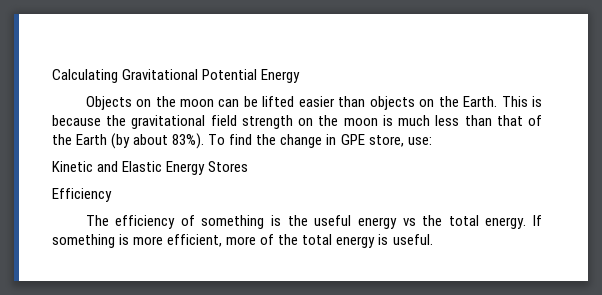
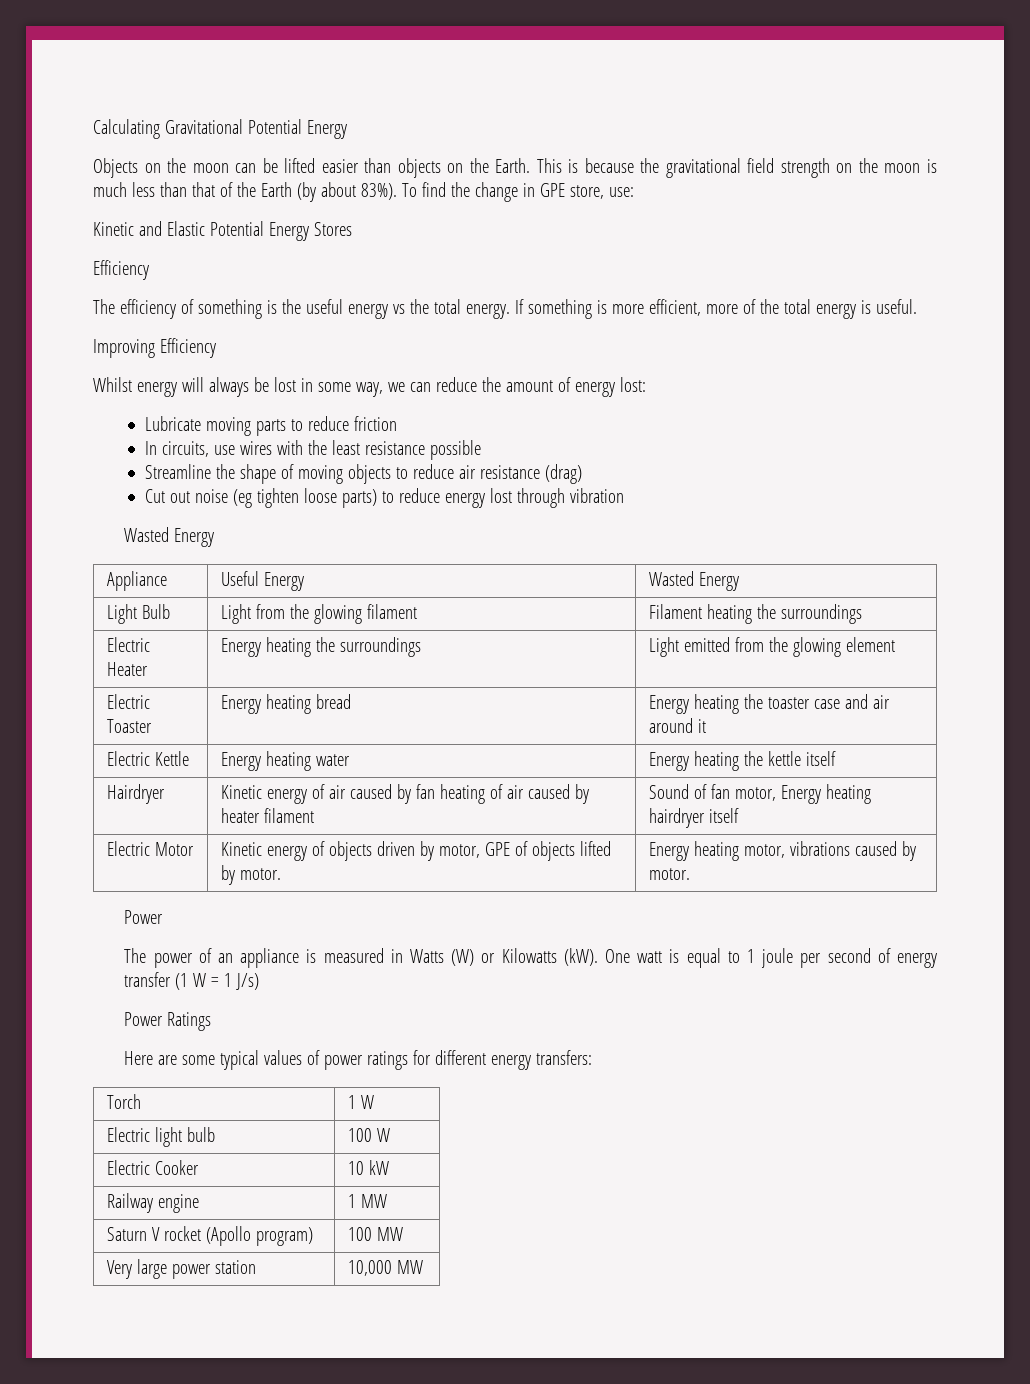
- Kinetic and Elastic Energy Stores
+ Kinetic and Elastic Potential Energy Stores
+ Improving Efficiency
+ Whilst energy will always be lost in some way, we can reduce the amount of energy lost:
+ Lubricate moving parts to reduce friction
+ In circuits, use wires with the least resistance possible
+ Streamline the shape of moving objects to reduce air resistance (drag)
+ Cut out noise (eg tighten loose parts) to reduce energy lost through vibration
+ Wasted Energy
+ Appliance | Useful Energy | Wasted Energy
+ Light Bulb | Light from the glowing filament | Filament heating the surroundings
+ Electric Heater | Energy heating the surroundings | Light emitted from the glowing element
+ Electric Toaster | Energy heating bread | Energy heating the toaster case and air around it
+ Electric Kettle | Energy heating water | Energy heating the kettle itself
+ Hairdryer | Kinetic energy of air caused by fan heating of air caused by heater filament | Sound of fan motor, Energy heating hairdryer itself
+ Electric Motor | Kinetic energy of objects driven by motor, GPE of objects lifted by motor. | Energy heating motor, vibrations caused by motor.
+ Power
+ The power of an appliance is measured in Watts (W) or Kilowatts (kW). One watt is equal to 1 joule per second of energy transfer (1 W = 1 J/s)
+ Power Ratings
+ Here are some typical values of power ratings for different energy transfers:
+ Torch | 1 W
+ Electric light bulb | 100 W
+ Electric Cooker | 10 kW
+ Railway engine | 1 MW
+ Saturn V rocket (Apollo program) | 100 MW
+ Very large power station | 10,000 MW

